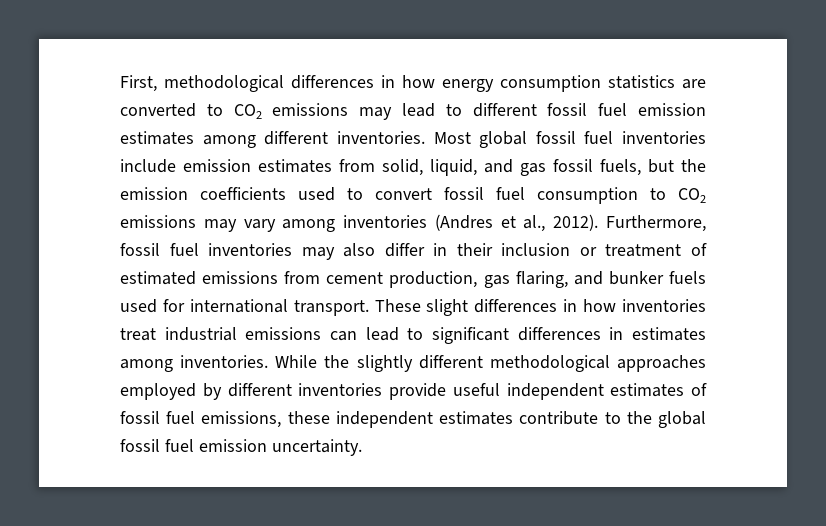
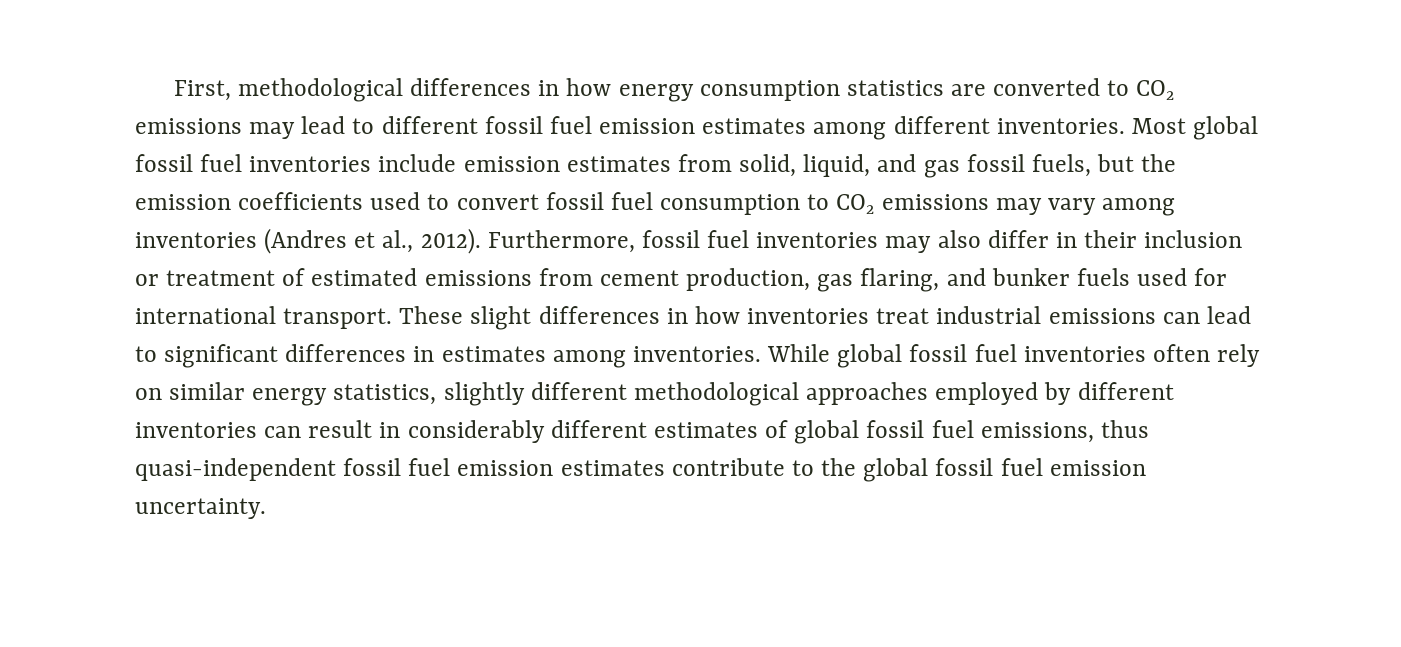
- While the slightly different methodological approaches employed by different inventories provide useful independent estimates of fossil fuel emissions, these independent estimates contribute to the global fossil fuel emission uncertainty.
+ While global fossil fuel inventories often rely on similar energy statistics, slightly different methodological approaches employed by different inventories can result in considerably different estimates of global fossil fuel emissions, thus quasi-independent fossil fuel emission estimates contribute to the global fossil fuel emission uncertainty.

